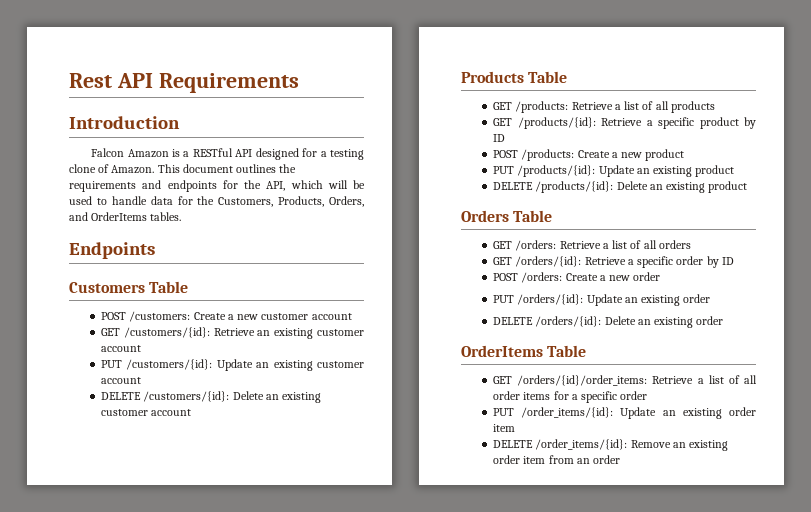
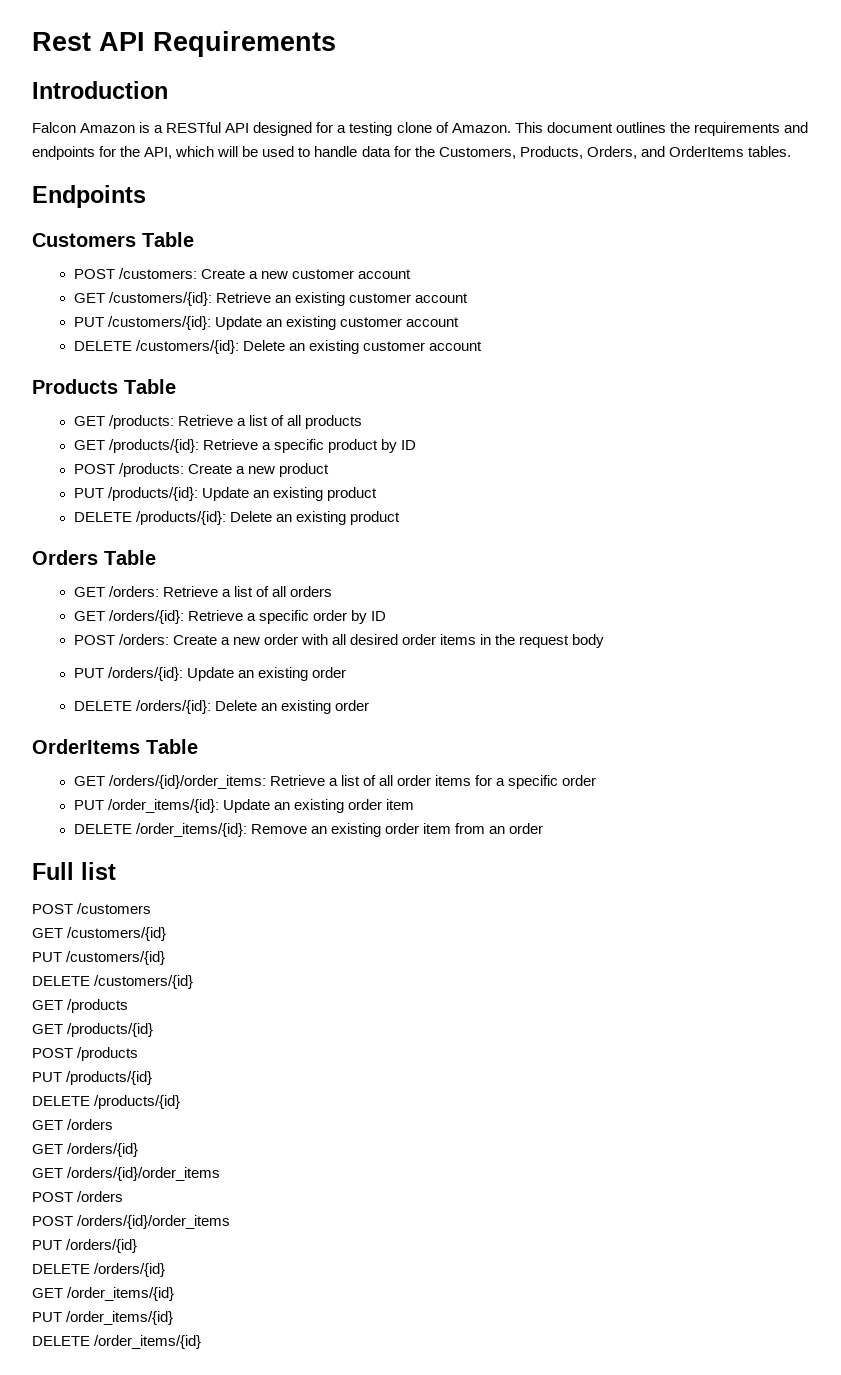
- POST /orders: Create a new order
+ POST /orders: Create a new order with all desired order items in the request body
+ Full list
+ POST /customers
+ GET /customers/{id}
+ PUT /customers/{id}
+ DELETE /customers/{id}
+ GET /products
+ GET /products/{id}
+ POST /products
+ PUT /products/{id}
+ DELETE /products/{id}
+ GET /orders
+ GET /orders/{id}
+ GET /orders/{id}/order_items
+ POST /orders
+ POST /orders/{id}/order_items
+ PUT /orders/{id}
+ DELETE /orders/{id}
+ GET /order_items/{id}
+ PUT /order_items/{id}
+ DELETE /order_items/{id}

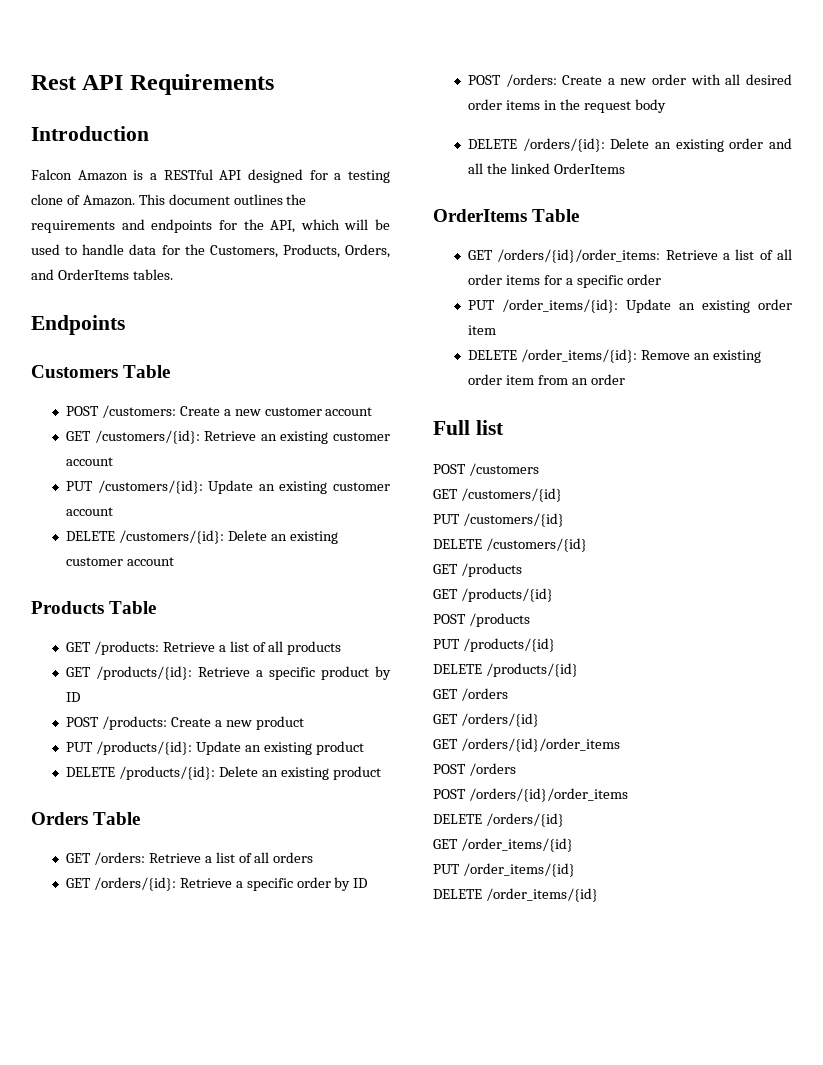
- PUT /orders/{id}: Update an existing order
- DELETE /orders/{id}: Delete an existing order
+ DELETE /orders/{id}: Delete an existing order and all the linked OrderItems
- PUT /orders/{id}

